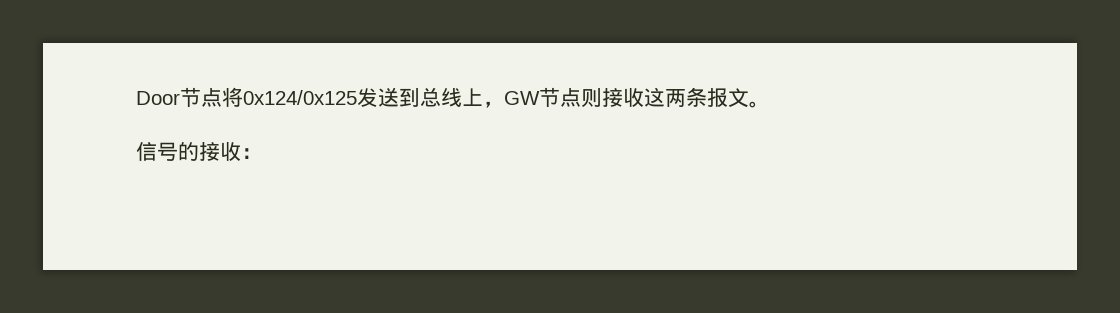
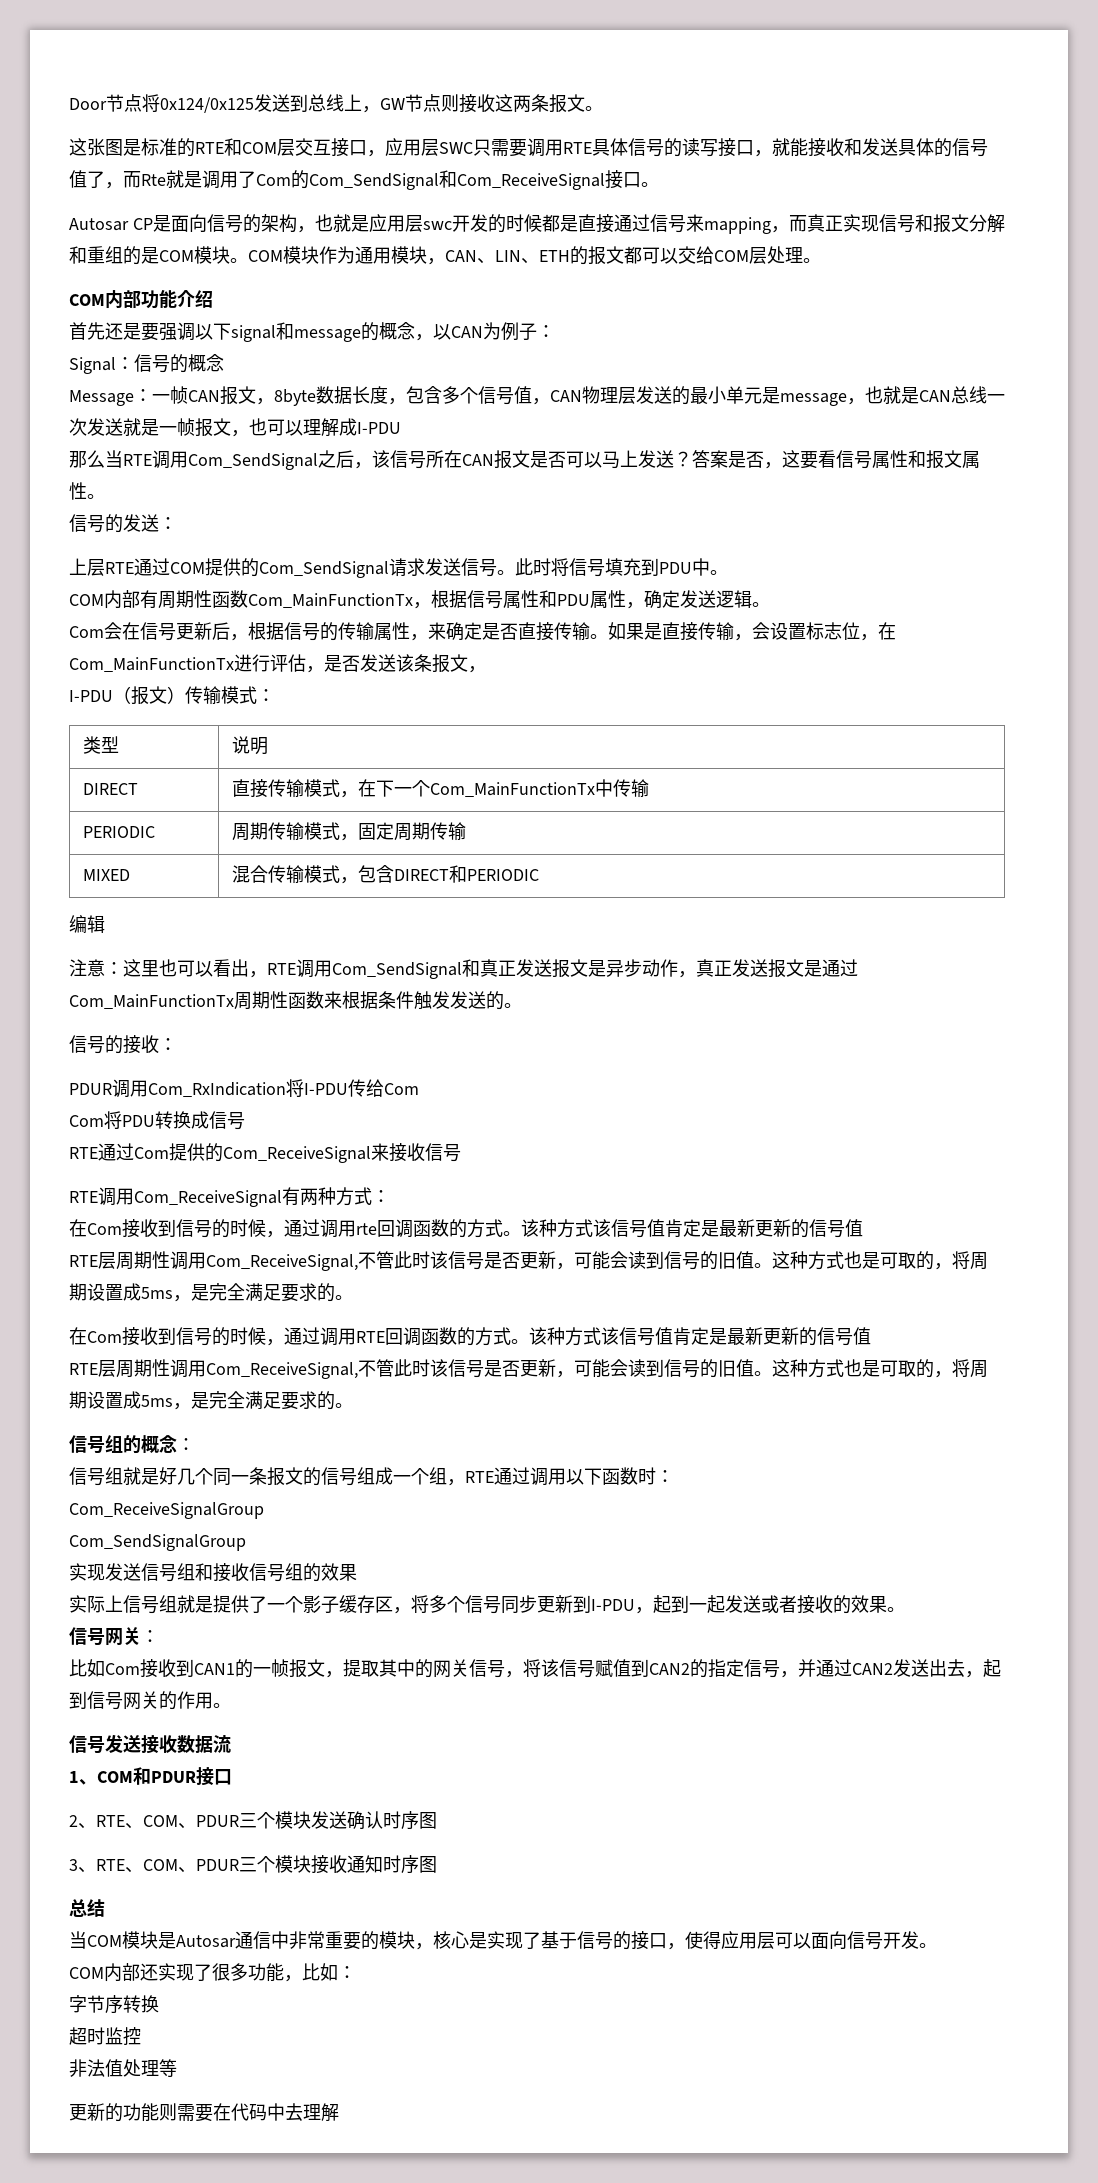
+ 这张图是标准的RTE和COM层交互接口，应用层SWC只需要调用RTE具体信号的读写接口，就能接收和发送具体的信号值了，而Rte就是调用了Com的Com_SendSignal和Com_ReceiveSignal接口。
+ Autosar CP是面向信号的架构，也就是应用层swc开发的时候都是直接通过信号来mapping，而真正实现信号和报文分解和重组的是COM模块。COM模块作为通用模块，CAN、LIN、ETH的报文都可以交给COM层处理。
+ COM内部功能介绍
+ 首先还是要强调以下signal和message的概念，以CAN为例子：
+ Signal：信号的概念
+ Message：一帧CAN报文，8byte数据长度，包含多个信号值，CAN物理层发送的最小单元是message，也就是CAN总线一次发送就是一帧报文，也可以理解成I-PDU
+ 那么当RTE调用Com_SendSignal之后，该信号所在CAN报文是否可以马上发送？答案是否，这要看信号属性和报文属性。
+ 信号的发送：
+ 上层RTE通过COM提供的Com_SendSignal请求发送信号。此时将信号填充到PDU中。
+ COM内部有周期性函数Com_MainFunctionTx，根据信号属性和PDU属性，确定发送逻辑。
+ Com会在信号更新后，根据信号的传输属性，来确定是否直接传输。如果是直接传输，会设置标志位，在Com_MainFunctionTx进行评估，是否发送该条报文，
+ I-PDU（报文）传输模式：
+ 类型 | 说明
+ DIRECT | 直接传输模式，在下一个Com_MainFunctionTx中传输
+ PERIODIC | 周期传输模式，固定周期传输
+ MIXED | 混合传输模式，包含DIRECT和PERIODIC
+ 编辑
+ 注意：这里也可以看出，RTE调用Com_SendSignal和真正发送报文是异步动作，真正发送报文是通过Com_MainFunctionTx周期性函数来根据条件触发发送的。
  信号的接收：
+ PDUR调用Com_RxIndication将I-PDU传给Com
+ Com将PDU转换成信号
+ RTE通过Com提供的Com_ReceiveSignal来接收信号
+ RTE调用Com_ReceiveSignal有两种方式：
+ 在Com接收到信号的时候，通过调用rte回调函数的方式。该种方式该信号值肯定是最新更新的信号值
+ RTE层周期性调用Com_ReceiveSignal,不管此时该信号是否更新，可能会读到信号的旧值。这种方式也是可取的，将周期设置成5ms，是完全满足要求的。
+ 在Com接收到信号的时候，通过调用RTE回调函数的方式。该种方式该信号值肯定是最新更新的信号值
+ RTE层周期性调用Com_ReceiveSignal,不管此时该信号是否更新，可能会读到信号的旧值。这种方式也是可取的，将周期设置成5ms，是完全满足要求的。
+ 信号组的概念：
+ 信号组就是好几个同一条报文的信号组成一个组，RTE通过调用以下函数时：
+ Com_ReceiveSignalGroup
+ Com_SendSignalGroup
+ 实现发送信号组和接收信号组的效果
+ 实际上信号组就是提供了一个影子缓存区，将多个信号同步更新到I-PDU，起到一起发送或者接收的效果。
+ 信号网关：
+ 比如Com接收到CAN1的一帧报文，提取其中的网关信号，将该信号赋值到CAN2的指定信号，并通过CAN2发送出去，起到信号网关的作用。
+ 信号发送接收数据流
+ 1、COM和PDUR接口
+ 2、RTE、COM、PDUR三个模块发送确认时序图
+ 3、RTE、COM、PDUR三个模块接收通知时序图
+ 总结
+ 当COM模块是Autosar通信中非常重要的模块，核心是实现了基于信号的接口，使得应用层可以面向信号开发。
+ COM内部还实现了很多功能，比如：
+ 字节序转换
+ 超时监控
+ 非法值处理等
+ 更新的功能则需要在代码中去理解

